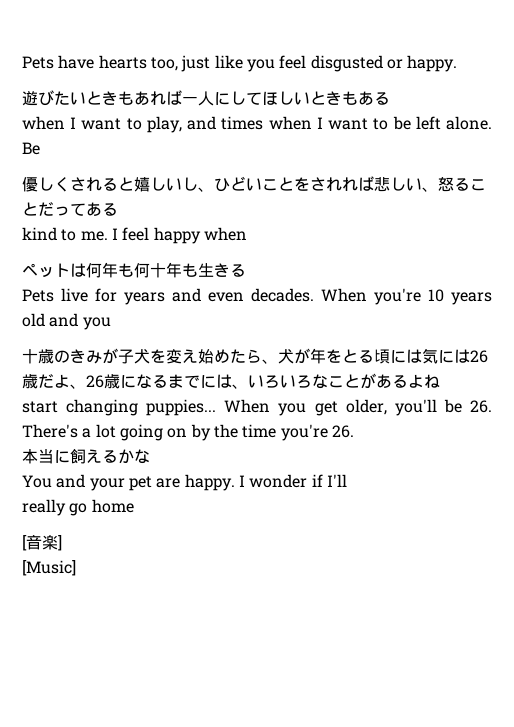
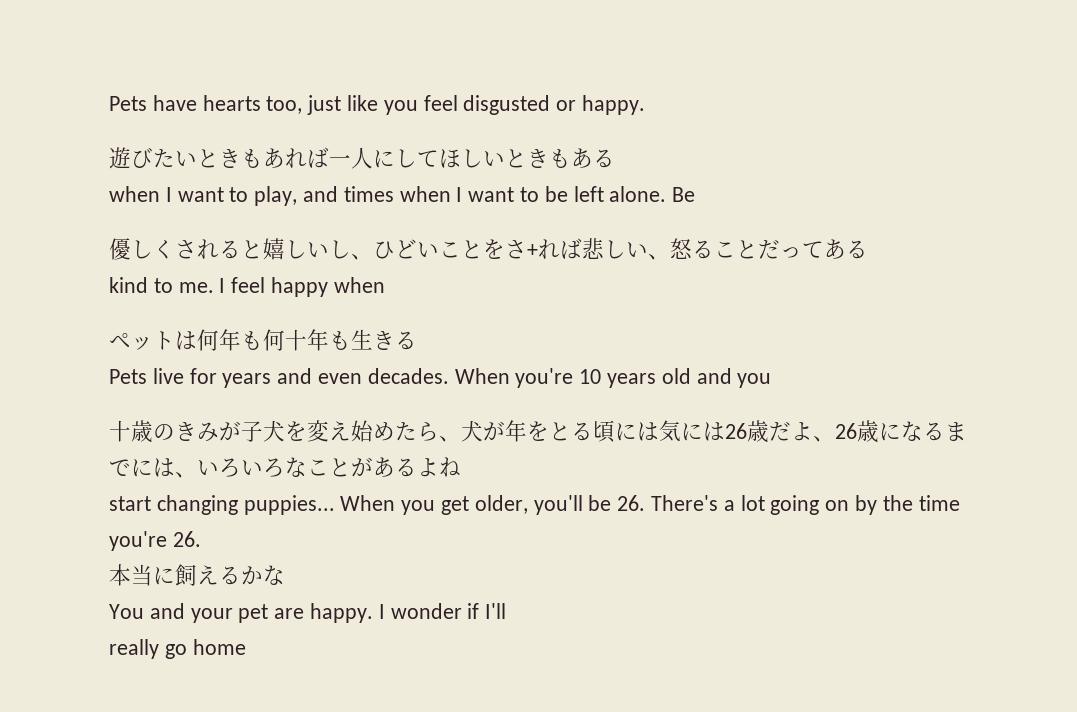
- 優しくされると嬉しいし、ひどいことをされれば悲しい、怒ることだってある
+ 優しくされると嬉しいし、ひどいことをさ+れば悲しい、怒ることだってある
- [音楽]
- [Music]

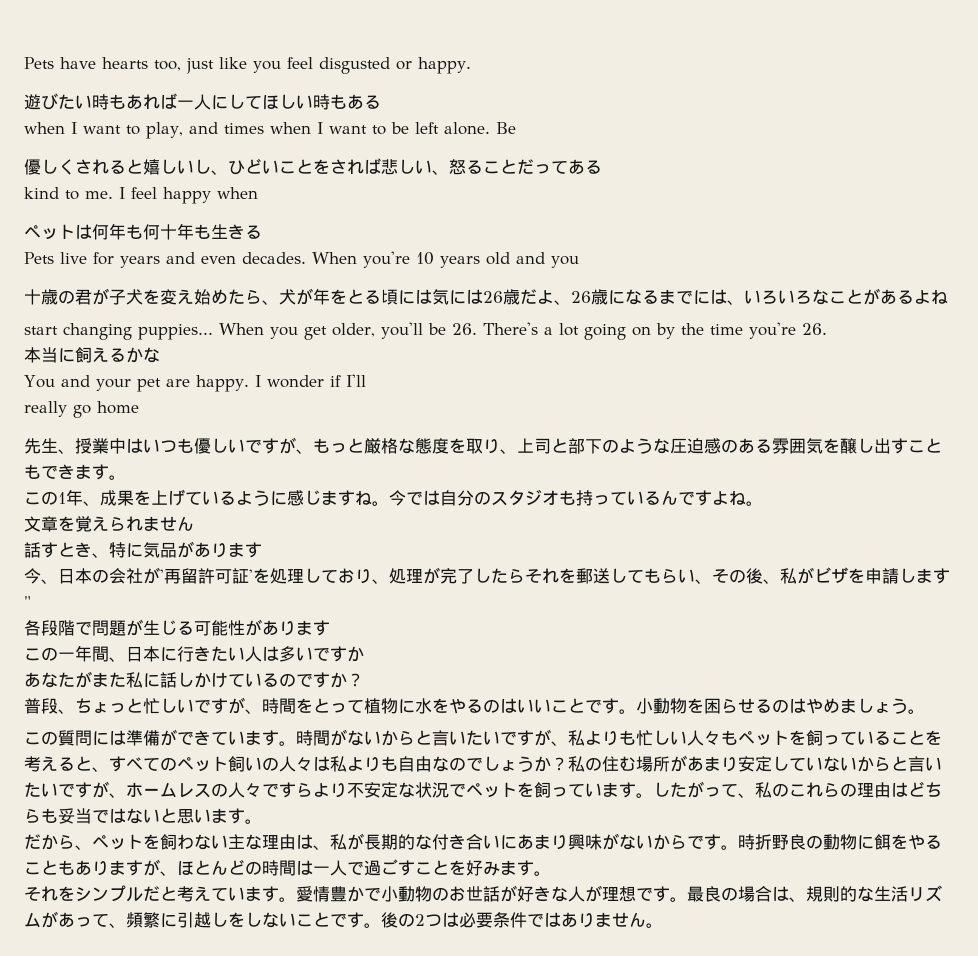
- 遊びたいときもあれば一人にしてほしいときもある
+ 遊びたい時もあれば一人にしてほしい時もある
- 優しくされると嬉しいし、ひどいことをさ+れば悲しい、怒ることだってある
+ 優しくされると嬉しいし、ひどいことをされば悲しい、怒ることだってある
- 十歳のきみが子犬を変え始めたら、犬が年をとる頃には気には26歳だよ、26歳になるまでには、いろいろなことがあるよね
+ 十歳の君が子犬を変え始めたら、犬が年をとる頃には気には26歳だよ、26歳になるまでには、いろいろなことがあるよね
+ 先生、授業中はいつも優しいですが、もっと厳格な態度を取り、上司と部下のような圧迫感のある雰囲気を醸し出すこともできます。
+ この1年、成果を上げているように感じますね。今では自分のスタジオも持っているんですよね。
+ 文章を覚えられません
+ 話すとき、特に気品があります
+ 今、日本の会社が'再留許可証'を処理しており、処理が完了したらそれを郵送してもらい、その後、私がビザを申請します"
+ 各段階で問題が生じる可能性があります
+ この一年間、日本に行きたい人は多いですか
+ あなたがまた私に話しかけているのですか？
+ 普段、ちょっと忙しいですが、時間をとって植物に水をやるのはいいことです。小動物を困らせるのはやめましょう。
+ この質問には準備ができています。時間がないからと言いたいですが、私よりも忙しい人々もペットを飼っていることを考えると、すべてのペット飼いの人々は私よりも自由なのでしょうか？私の住む場所があまり安定していないからと言いたいですが、ホームレスの人々ですらより不安定な状況でペットを飼っています。したがって、私のこれらの理由はどちらも妥当ではないと思います。
+ だから、ペットを飼わない主な理由は、私が長期的な付き合いにあまり興味がないからです。時折野良の動物に餌をやることもありますが、ほとんどの時間は一人で過ごすことを好みます。
+ それをシンプルだと考えています。愛情豊かで小動物のお世話が好きな人が理想です。最良の場合は、規則的な生活リズムがあって、頻繁に引越しをしないことです。後の2つは必要条件ではありません。

